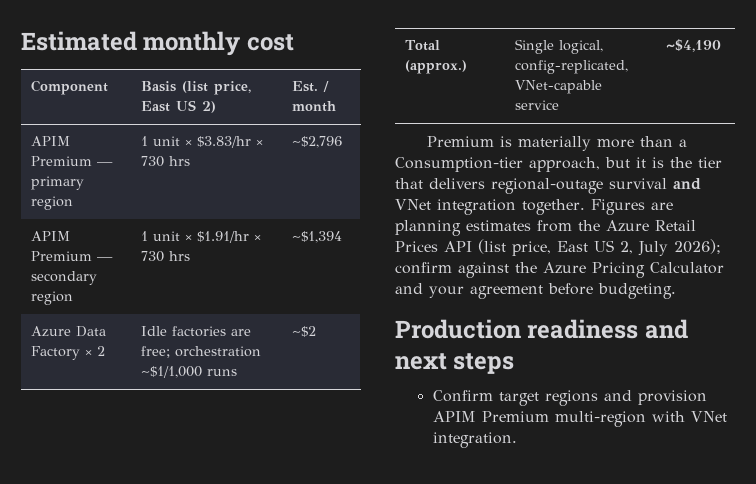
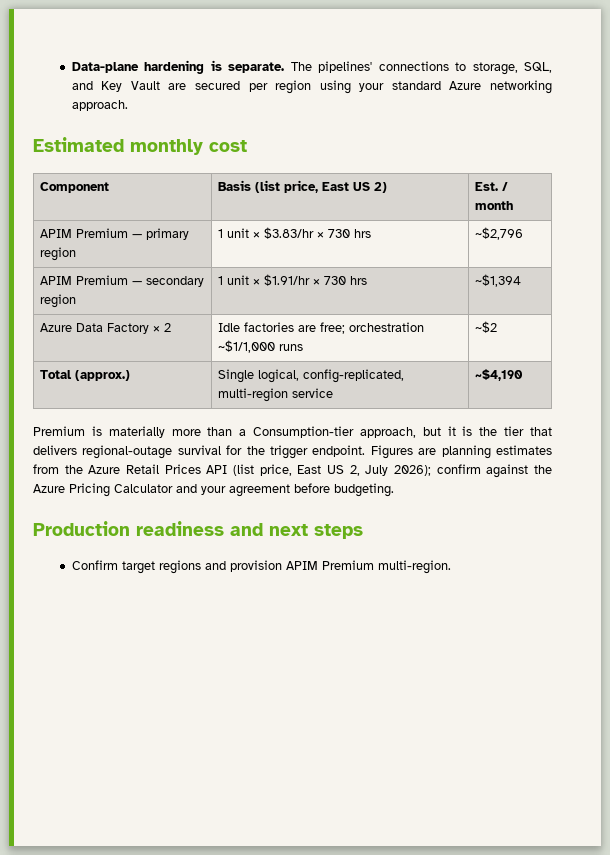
+ Data-plane hardening is separate. The pipelines' connections to storage, SQL, and Key Vault are secured per region using your standard Azure networking approach.
- Total (approx.) | Single logical, config-replicated, VNet-capable service | ~$4,190
+ Total (approx.) | Single logical, config-replicated, multi-region service | ~$4,190
- Premium is materially more than a Consumption-tier approach, but it is the tier that delivers regional-outage survival and VNet integration together.
+ Premium is materially more than a Consumption-tier approach, but it is the tier that delivers regional-outage survival for the trigger endpoint.
- Confirm target regions and provision APIM Premium multi-region with VNet integration.
+ Confirm target regions and provision APIM Premium multi-region.

